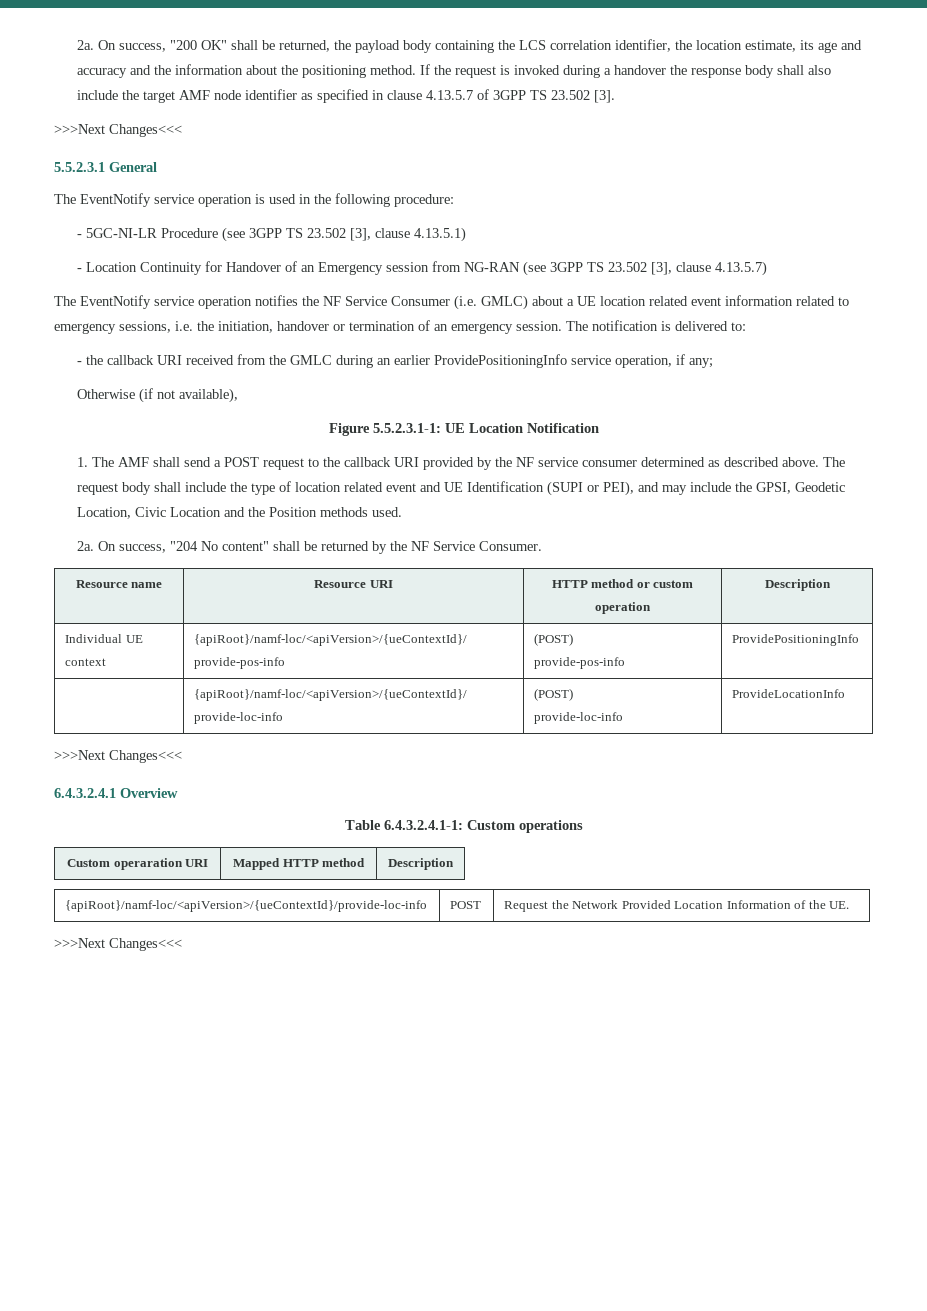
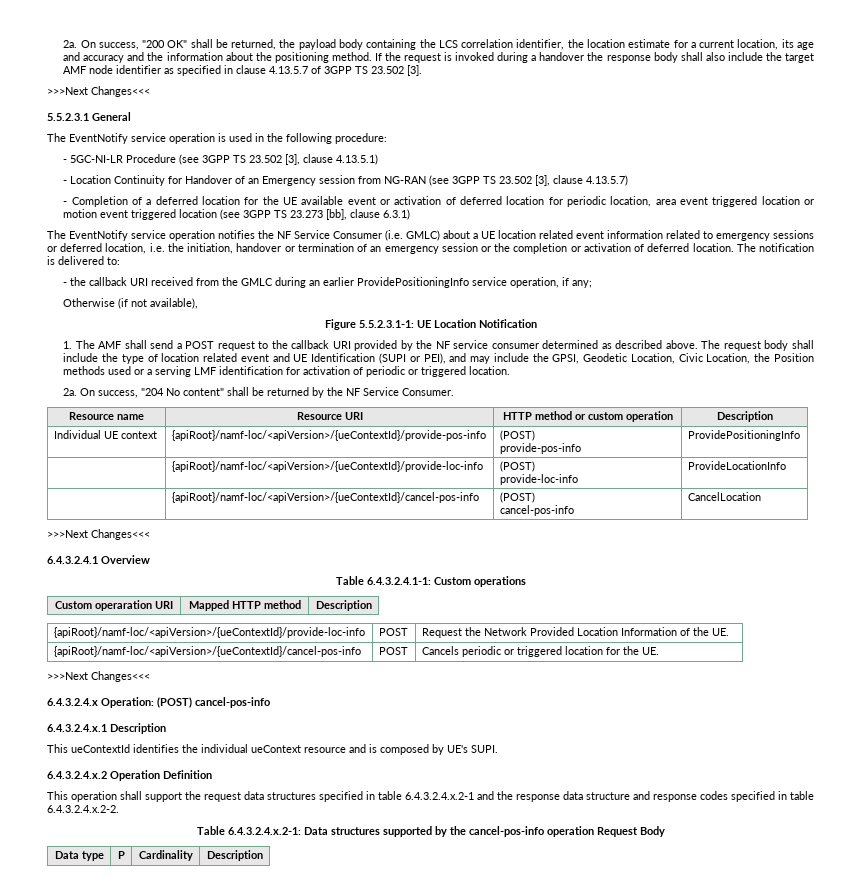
- On success, "200 OK" shall be returned, the payload body containing the LCS correlation identifier, the location estimate, its age and accuracy and the information about the positioning method.
+ On success, "200 OK" shall be returned, the payload body containing the LCS correlation identifier, the location estimate for a current location, its age and accuracy and the information about the positioning method.
+ - Completion of a deferred location for the UE available event or activation of deferred location for periodic location, area event triggered location or motion event triggered location (see 3GPP TS 23.273 [bb], clause 6.3.1)
- The EventNotify service operation notifies the NF Service Consumer (i.e. GMLC) about a UE location related event information related to emergency sessions, i.e. the initiation, handover or termination of an emergency session.
+ The EventNotify service operation notifies the NF Service Consumer (i.e. GMLC) about a UE location related event information related to emergency sessions or deferred location, i.e. the initiation, handover or termination of an emergency session or the completion or activation of deferred location.
- The request body shall include the type of location related event and UE Identification (SUPI or PEI), and may include the GPSI, Geodetic Location, Civic Location and the Position methods used.
+ The request body shall include the type of location related event and UE Identification (SUPI or PEI), and may include the GPSI, Geodetic Location, Civic Location, the Position methods used or a serving LMF identification for activation of periodic or triggered location.
+ | {apiRoot}/namf-loc/<apiVersion>/{ueContextId}/cancel-pos-info | (POST)
+ cancel-pos-info | CancelLocation
  {apiRoot}/namf-loc/<apiVersion>/{ueContextId}/provide-loc-info | POST | Request the Network Provided Location Information of the UE.
+ {apiRoot}/namf-loc/<apiVersion>/{ueContextId}/cancel-pos-info | POST | Cancels periodic or triggered location for the UE.
  >>>Next Changes<<<
+ 6.4.3.2.4.x Operation: (POST) cancel-pos-info
+ 6.4.3.2.4.x.1 Description
+ This ueContextId identifies the individual ueContext resource and is composed by UE's SUPI.
+ 6.4.3.2.4.x.2 Operation Definition
+ This operation shall support the request data structures specified in table 6.4.3.2.4.x.2-1 and the response data structure and response codes specified in table 6.4.3.2.4.x.2-2.
+ Table 6.4.3.2.4.x.2-1: Data structures supported by the cancel-pos-info operation Request Body
+ Data type | P | Cardinality | Description

